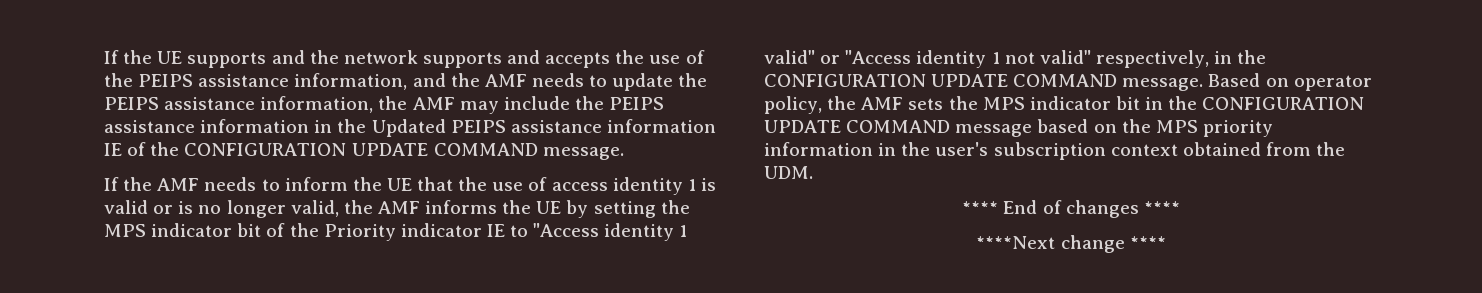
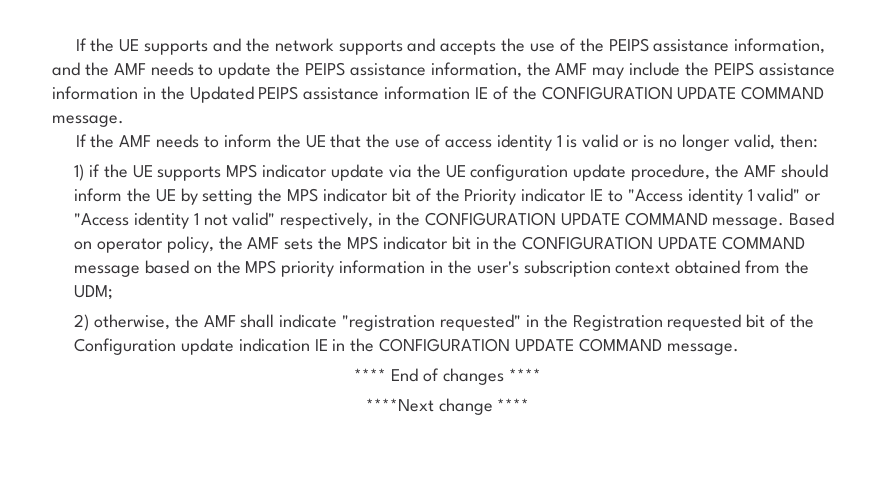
- If the AMF needs to inform the UE that the use of access identity 1 is valid or is no longer valid, the AMF informs the UE by setting the MPS indicator bit of the Priority indicator IE to "Access identity 1 valid" or "Access identity 1 not valid" respectively, in the CONFIGURATION UPDATE COMMAND message.
+ If the AMF needs to inform the UE that the use of access identity 1 is valid or is no longer valid, then:
+ 1) if the UE supports MPS indicator update via the UE configuration update procedure, the AMF should inform the UE by setting the MPS indicator bit of the Priority indicator IE to "Access identity 1 valid" or "Access identity 1 not valid" respectively, in the CONFIGURATION UPDATE COMMAND message.
- Based on operator policy, the AMF sets the MPS indicator bit in the CONFIGURATION UPDATE COMMAND message based on the MPS priority information in the user's subscription context obtained from the UDM.
+ Based on operator policy, the AMF sets the MPS indicator bit in the CONFIGURATION UPDATE COMMAND message based on the MPS priority information in the user's subscription context obtained from the UDM;
+ 2) otherwise, the AMF shall indicate "registration requested" in the Registration requested bit of the Configuration update indication IE in the CONFIGURATION UPDATE COMMAND message.

